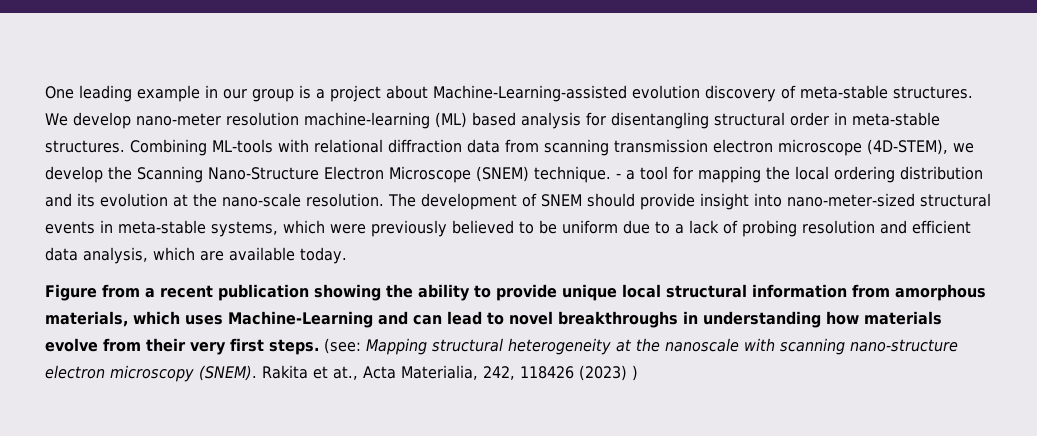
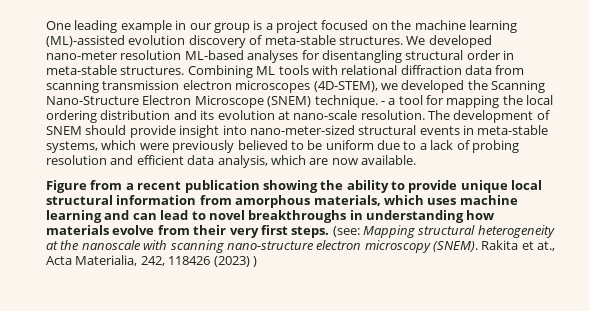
- One leading example in our group is a project about Machine-Learning-assisted evolution discovery of meta-stable structures.
+ One leading example in our group is a project focused on the machine learning (ML)-assisted evolution discovery of meta-stable structures.
- We develop nano-meter resolution machine-learning (ML) based analysis for disentangling structural order in meta-stable structures.
+ We developed nano-meter resolution ML-based analyses for disentangling structural order in meta-stable structures.
- Combining ML-tools with relational diffraction data from scanning transmission electron microscope (4D-STEM), we develop the Scanning Nano-Structure Electron Microscope (SNEM) technique.
+ Combining ML tools with relational diffraction data from scanning transmission electron microscopes (4D-STEM), we developed the Scanning Nano-Structure Electron Microscope (SNEM) technique.
- - a tool for mapping the local ordering distribution and its evolution at the nano-scale resolution.
+ - a tool for mapping the local ordering distribution and its evolution at nano-scale resolution.
- The development of SNEM should provide insight into nano-meter-sized structural events in meta-stable systems, which were previously believed to be uniform due to a lack of probing resolution and efficient data analysis, which are available today.
+ The development of SNEM should provide insight into nano-meter-sized structural events in meta-stable systems, which were previously believed to be uniform due to a lack of probing resolution and efficient data analysis, which are now available.
- Figure from a recent publication showing the ability to provide unique local structural information from amorphous materials, which uses Machine-Learning and can lead to novel breakthroughs in understanding how materials evolve from their very first steps.
+ Figure from a recent publication showing the ability to provide unique local structural information from amorphous materials, which uses machine learning and can lead to novel breakthroughs in understanding how materials evolve from their very first steps.

